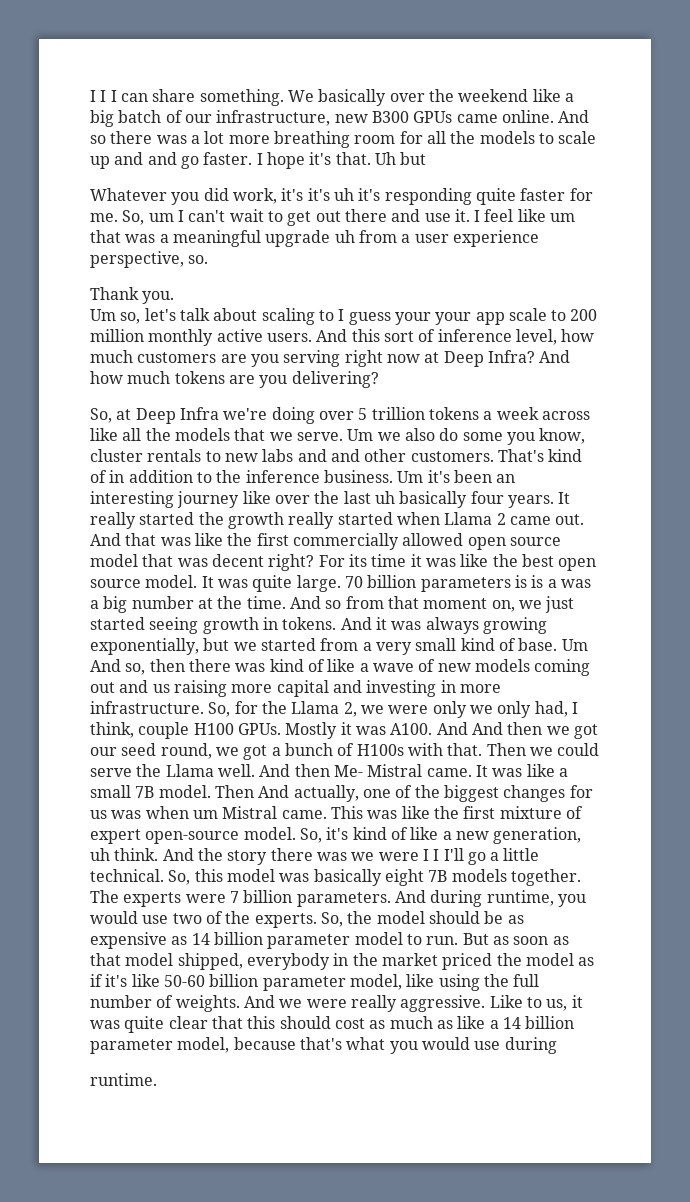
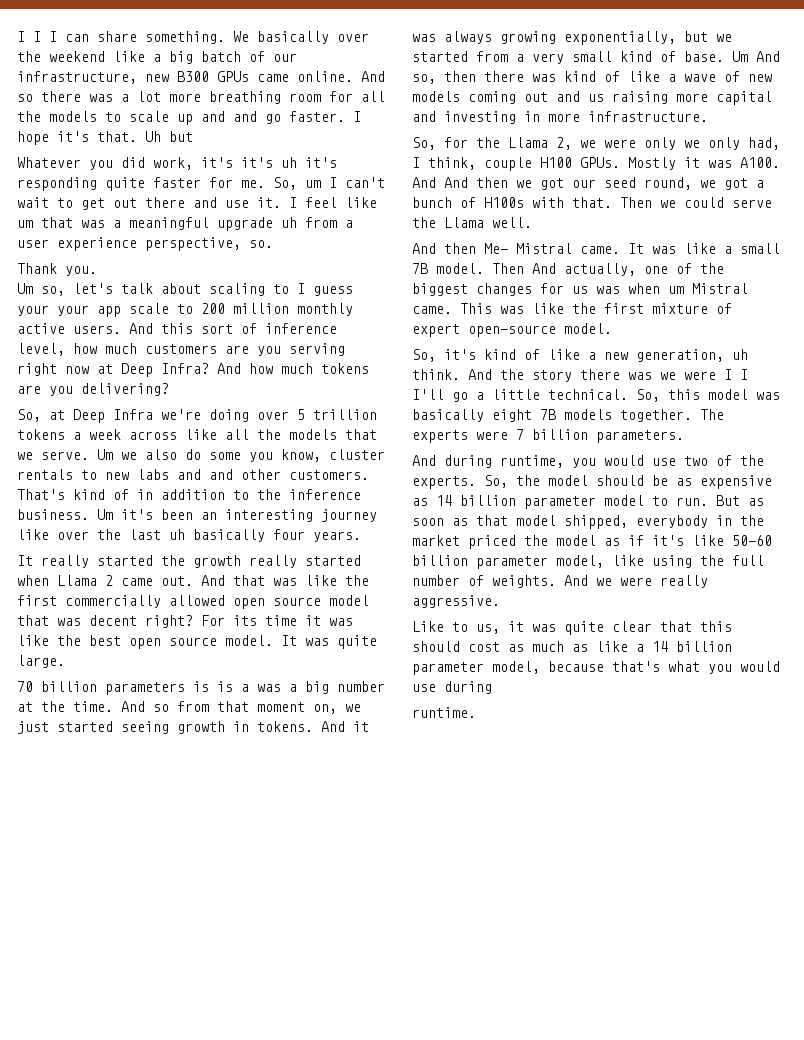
- Um it's been an interesting journey like over the last uh basically four years. It really started the growth really started when Llama 2 came out.
+ Um it's been an interesting journey like over the last uh basically four years.
+ It really started the growth really started when Llama 2 came out.
- It was quite large. 70 billion parameters is is a was a big number at the time.
+ It was quite large.
+ 70 billion parameters is is a was a big number at the time.
- Um And so, then there was kind of like a wave of new models coming out and us raising more capital and investing in more infrastructure. So, for the Llama 2, we were only we only had, I think, couple H100 GPUs.
+ Um And so, then there was kind of like a wave of new models coming out and us raising more capital and investing in more infrastructure.
+ So, for the Llama 2, we were only we only had, I think, couple H100 GPUs.
- Then we could serve the Llama well. And then Me- Mistral came.
+ Then we could serve the Llama well.
+ And then Me- Mistral came.
- This was like the first mixture of expert open-source model. So, it's kind of like a new generation, uh think.
+ This was like the first mixture of expert open-source model.
+ So, it's kind of like a new generation, uh think.
- The experts were 7 billion parameters. And during runtime, you would use two of the experts.
+ The experts were 7 billion parameters.
+ And during runtime, you would use two of the experts.
- And we were really aggressive. Like to us, it was quite clear that this should cost as much as like a 14 billion parameter model, because that's what you would use during
+ And we were really aggressive.
+ Like to us, it was quite clear that this should cost as much as like a 14 billion parameter model, because that's what you would use during

